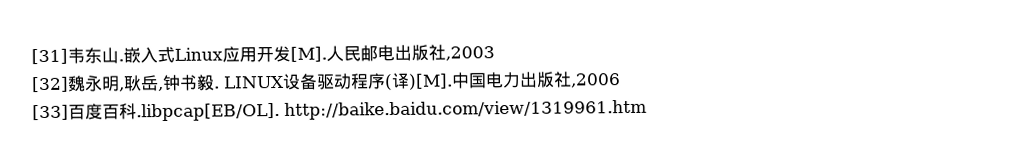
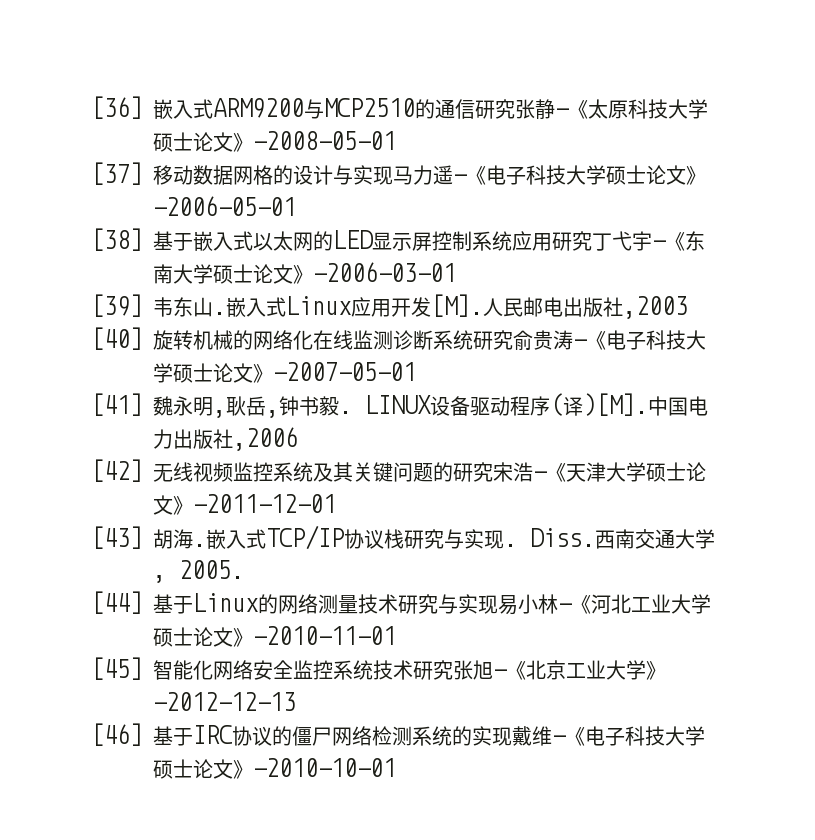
- [31]韦东山.
+ [36]嵌入式ARM9200与MCP2510的通信研究张静-《太原科技大学硕士论文》-2008-05-01
+ [37]移动数据网格的设计与实现马力遥-《电子科技大学硕士论文》-2006-05-01
+ [38]基于嵌入式以太网的LED显示屏控制系统应用研究丁弋宇-《东南大学硕士论文》-2006-03-01
+ [39]韦东山.
- [32]魏永明,耿岳,钟书毅.
+ [40]旋转机械的网络化在线监测诊断系统研究俞贵涛-《电子科技大学硕士论文》-2007-05-01
+ [41]魏永明,耿岳,钟书毅.
- [33]百度百科.libpcap[EB/OL]. http://baike.baidu.com/view/1319961.htm
+ [42]无线视频监控系统及其关键问题的研究宋浩-《天津大学硕士论文》-2011-12-01
+ [43]胡海.嵌入式TCP/IP协议栈研究与实现. Diss.西南交通大学, 2005.
+ [44]基于Linux的网络测量技术研究与实现易小林-《河北工业大学硕士论文》-2010-11-01
+ [45]智能化网络安全监控系统技术研究张旭-《北京工业大学》-2012-12-13
+ [46]基于IRC协议的僵尸网络检测系统的实现戴维-《电子科技大学硕士论文》-2010-10-01

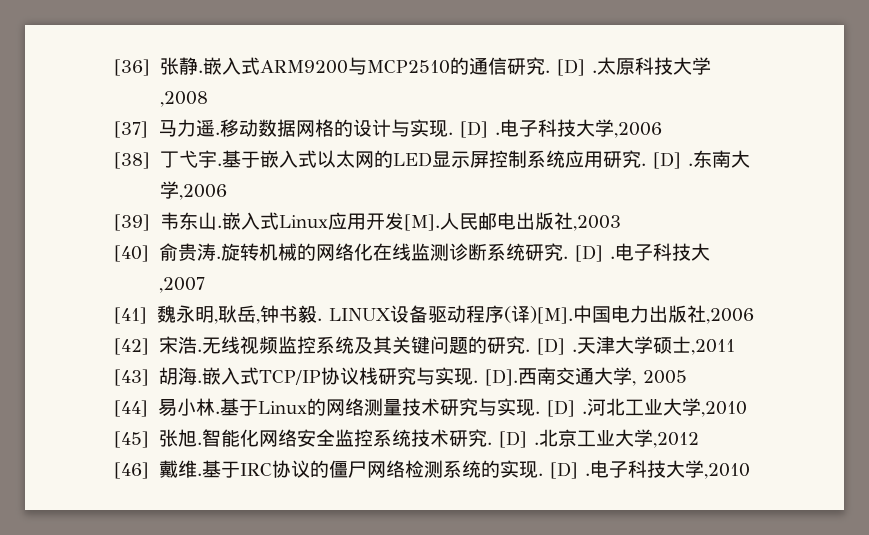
- [36]嵌入式ARM9200与MCP2510的通信研究张静-《太原科技大学硕士论文》-2008-05-01
+ [36]张静.嵌入式ARM9200与MCP2510的通信研究. [D] .太原科技大学,2008
- [37]移动数据网格的设计与实现马力遥-《电子科技大学硕士论文》-2006-05-01
+ [37]马力遥.移动数据网格的设计与实现. [D] .电子科技大学,2006
- [38]基于嵌入式以太网的LED显示屏控制系统应用研究丁弋宇-《东南大学硕士论文》-2006-03-01
+ [38]丁弋宇.基于嵌入式以太网的LED显示屏控制系统应用研究. [D] .东南大学,2006
- [40]旋转机械的网络化在线监测诊断系统研究俞贵涛-《电子科技大学硕士论文》-2007-05-01
+ [40]俞贵涛.旋转机械的网络化在线监测诊断系统研究. [D] .电子科技大,2007
- [42]无线视频监控系统及其关键问题的研究宋浩-《天津大学硕士论文》-2011-12-01
+ [42]宋浩.无线视频监控系统及其关键问题的研究. [D] .天津大学硕士,2011
- Diss.西南交通大学, 2005.
+ [D].西南交通大学, 2005
- [44]基于Linux的网络测量技术研究与实现易小林-《河北工业大学硕士论文》-2010-11-01
+ [44]易小林.基于Linux的网络测量技术研究与实现. [D] .河北工业大学,2010
- [45]智能化网络安全监控系统技术研究张旭-《北京工业大学》-2012-12-13
+ [45]张旭.智能化网络安全监控系统技术研究. [D] .北京工业大学,2012
- [46]基于IRC协议的僵尸网络检测系统的实现戴维-《电子科技大学硕士论文》-2010-10-01
+ [46]戴维.基于IRC协议的僵尸网络检测系统的实现. [D] .电子科技大学,2010

